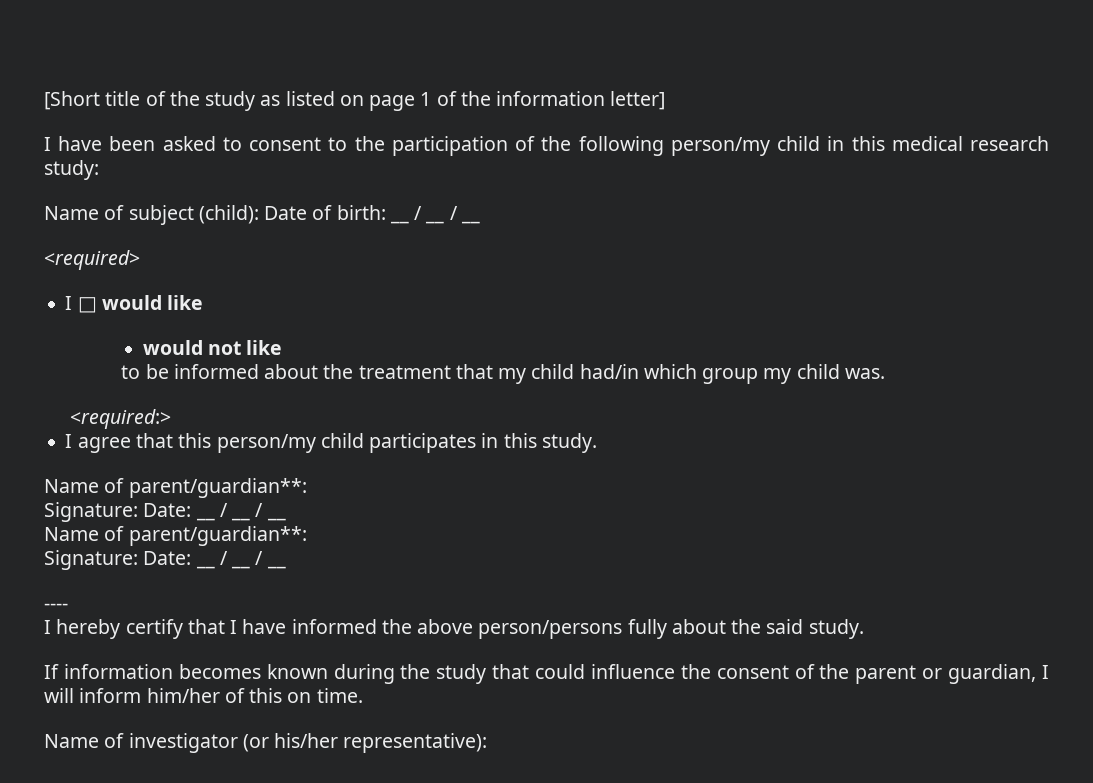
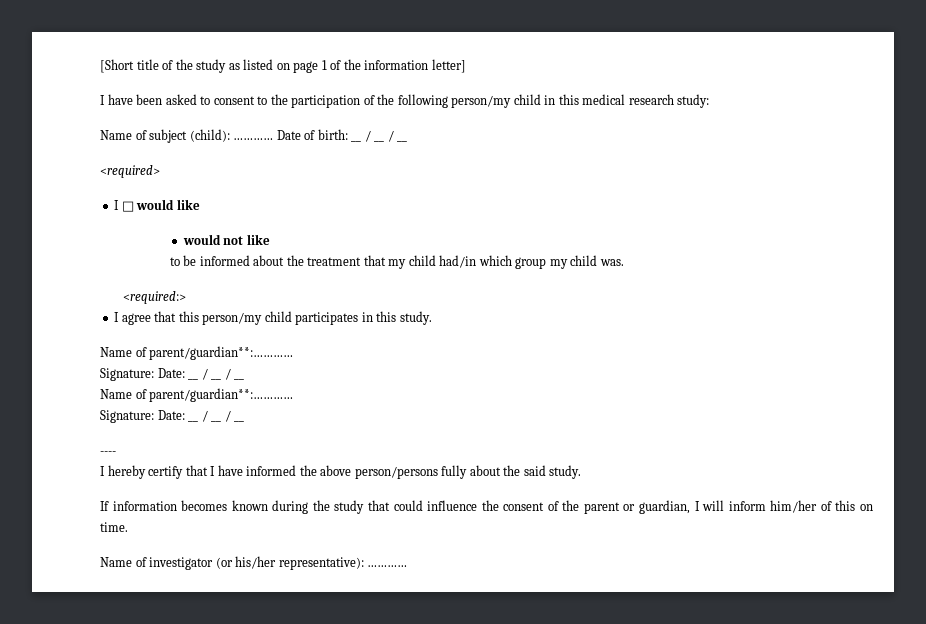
- Name of subject (child): Date of birth: __ / __ / __
+ Name of subject (child): ………… Date of birth: __ / __ / __
  I agree that this person/my child participates in this study.
- Name of parent/guardian**:
+ Name of parent/guardian**:…………
  Signature: Date: __ / __ / __
- Name of parent/guardian**:
+ Name of parent/guardian**:…………
- Name of investigator (or his/her representative):
+ Name of investigator (or his/her representative): …………

